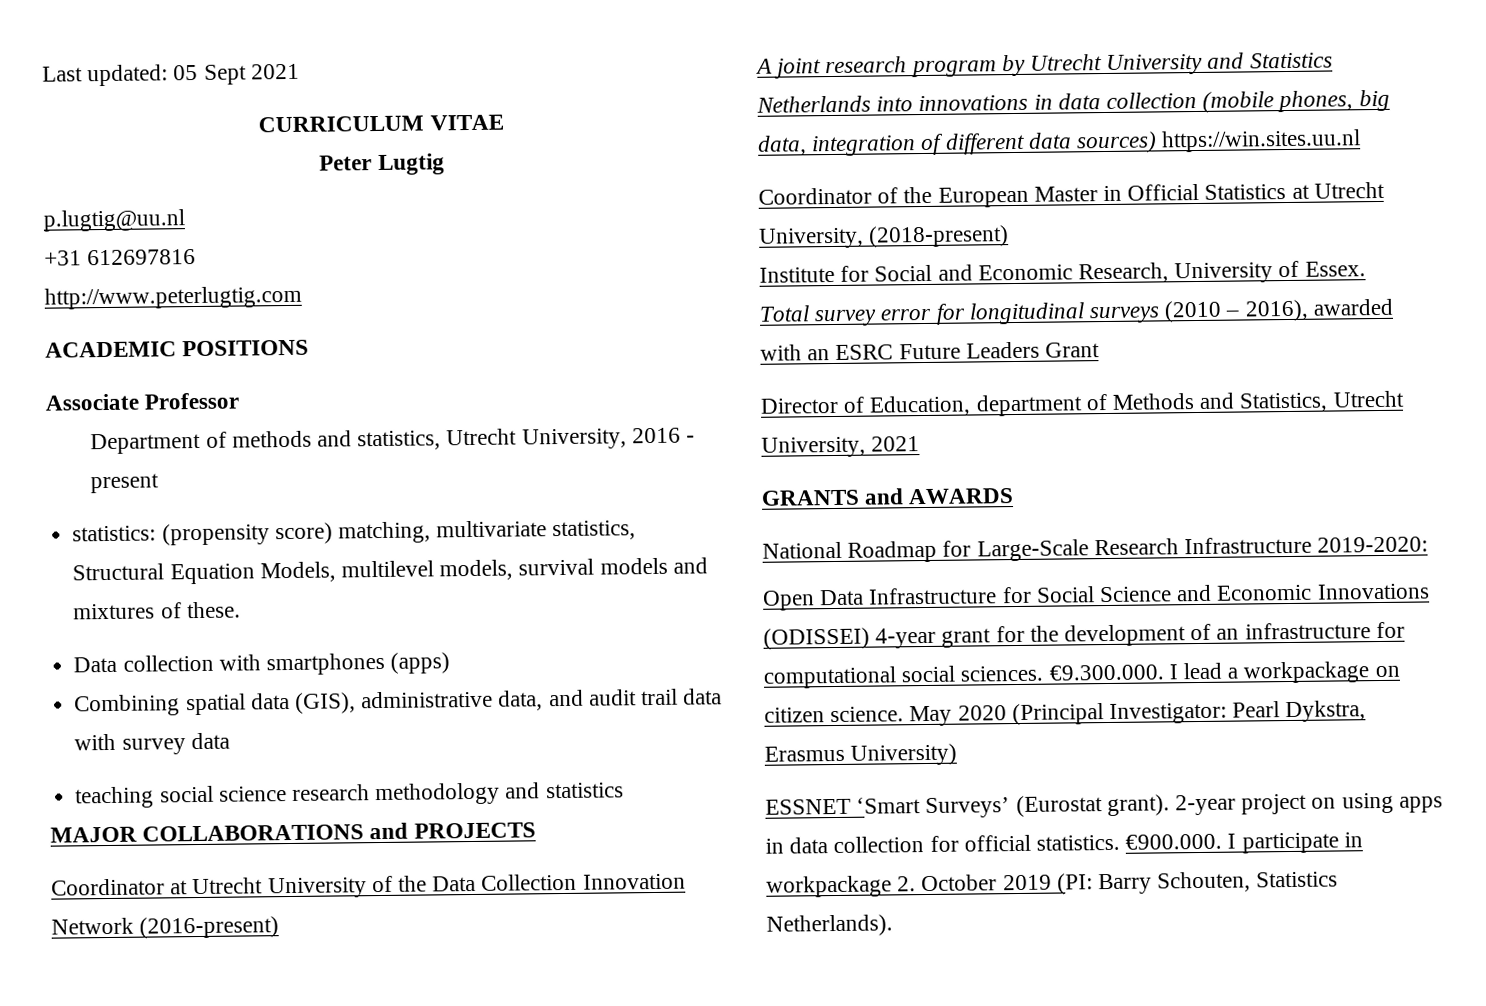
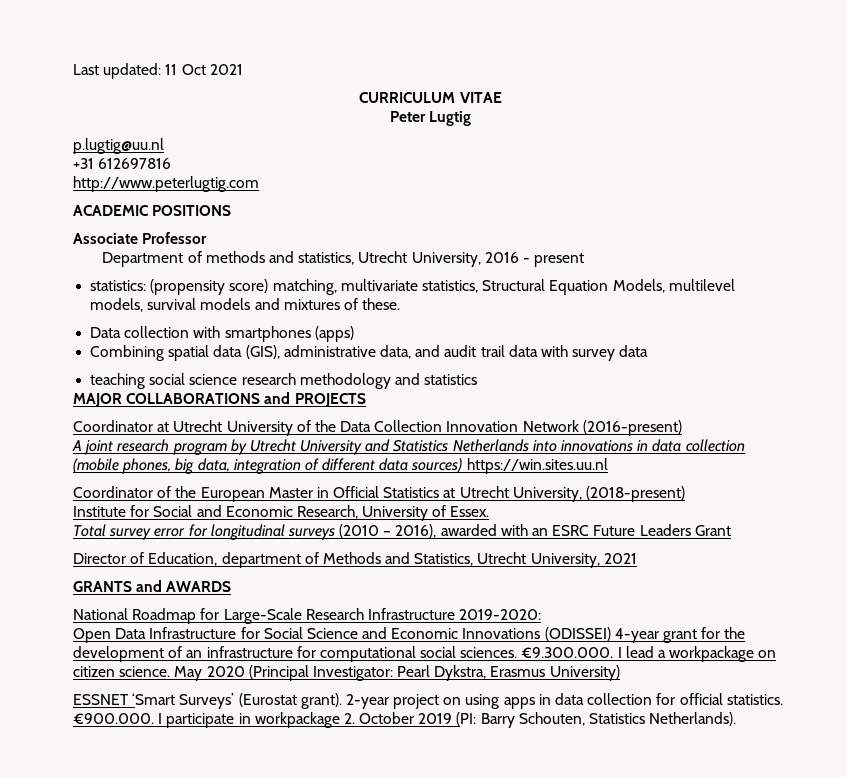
- Last updated: 05 Sept 2021
+ Last updated: 11 Oct 2021

